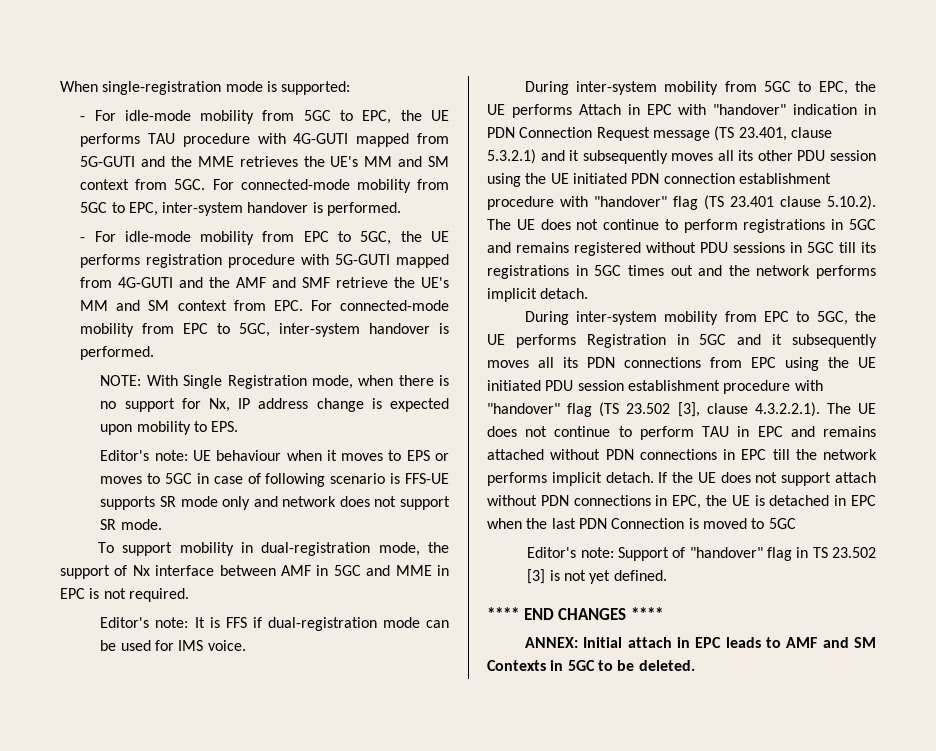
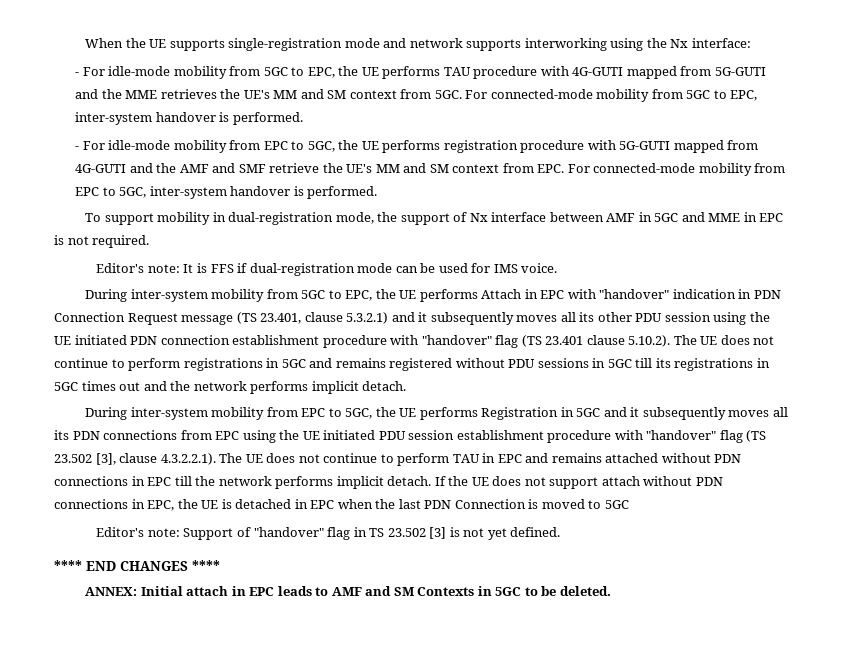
- When single-registration mode is supported:
+ When the UE supports single-registration mode and network supports interworking using the Nx interface:
- NOTE: With Single Registration mode, when there is no support for Nx, IP address change is expected upon mobility to EPS.
- Editor's note: UE behaviour when it moves to EPS or moves to 5GC in case of following scenario is FFS-UE supports SR mode only and network does not support SR mode.

